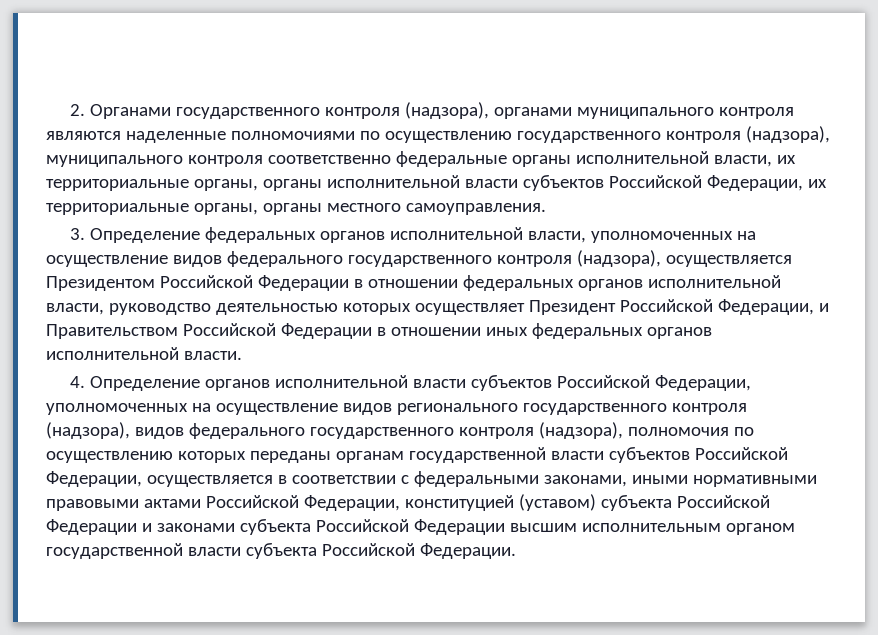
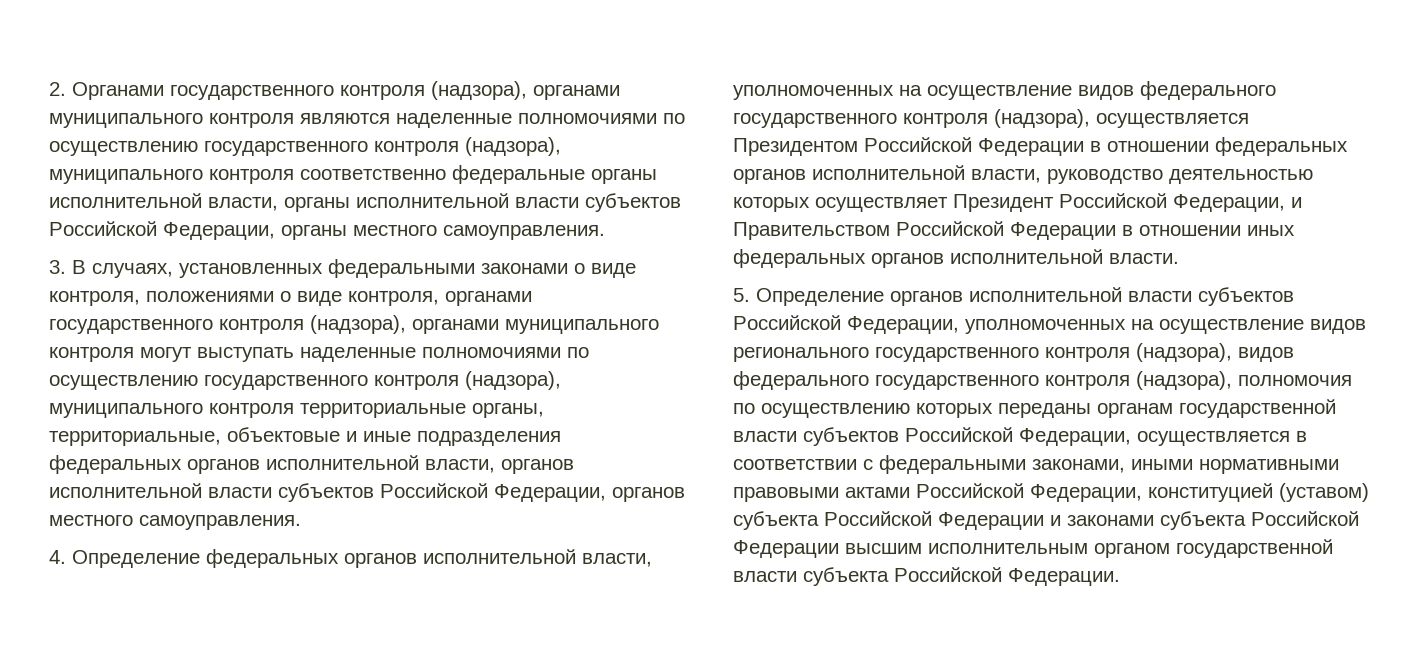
- 2. Органами государственного контроля (надзора), органами муниципального контроля являются наделенные полномочиями по осуществлению государственного контроля (надзора), муниципального контроля соответственно федеральные органы исполнительной власти, их территориальные органы, органы исполнительной власти субъектов Российской Федерации, их территориальные органы, органы местного самоуправления.
+ 2. Органами государственного контроля (надзора), органами муниципального контроля являются наделенные полномочиями по осуществлению государственного контроля (надзора), муниципального контроля соответственно федеральные органы исполнительной власти, органы исполнительной власти субъектов Российской Федерации, органы местного самоуправления.
- 3. Определение федеральных органов исполнительной власти, уполномоченных на осуществление видов федерального государственного контроля (надзора), осуществляется Президентом Российской Федерации в отношении федеральных органов исполнительной власти, руководство деятельностью которых осуществляет Президент Российской Федерации, и Правительством Российской Федерации в отношении иных федеральных органов исполнительной власти.
+ 3. В случаях, установленных федеральными законами о виде контроля, положениями о виде контроля, органами государственного контроля (надзора), органами муниципального контроля могут выступать наделенные полномочиями по осуществлению государственного контроля (надзора), муниципального контроля территориальные органы, территориальные, объектовые и иные подразделения федеральных органов исполнительной власти, органов исполнительной власти субъектов Российской Федерации, органов местного самоуправления.
+ 4. Определение федеральных органов исполнительной власти, уполномоченных на осуществление видов федерального государственного контроля (надзора), осуществляется Президентом Российской Федерации в отношении федеральных органов исполнительной власти, руководство деятельностью которых осуществляет Президент Российской Федерации, и Правительством Российской Федерации в отношении иных федеральных органов исполнительной власти.
- 4. Определение органов исполнительной власти субъектов Российской Федерации, уполномоченных на осуществление видов регионального государственного контроля (надзора), видов федерального государственного контроля (надзора), полномочия по осуществлению которых переданы органам государственной власти субъектов Российской Федерации, осуществляется в соответствии с федеральными законами, иными нормативными правовыми актами Российской Федерации, конституцией (уставом) субъекта Российской Федерации и законами субъекта Российской Федерации высшим исполнительным органом государственной власти субъекта Российской Федерации.
+ 5. Определение органов исполнительной власти субъектов Российской Федерации, уполномоченных на осуществление видов регионального государственного контроля (надзора), видов федерального государственного контроля (надзора), полномочия по осуществлению которых переданы органам государственной власти субъектов Российской Федерации, осуществляется в соответствии с федеральными законами, иными нормативными правовыми актами Российской Федерации, конституцией (уставом) субъекта Российской Федерации и законами субъекта Российской Федерации высшим исполнительным органом государственной власти субъекта Российской Федерации.

